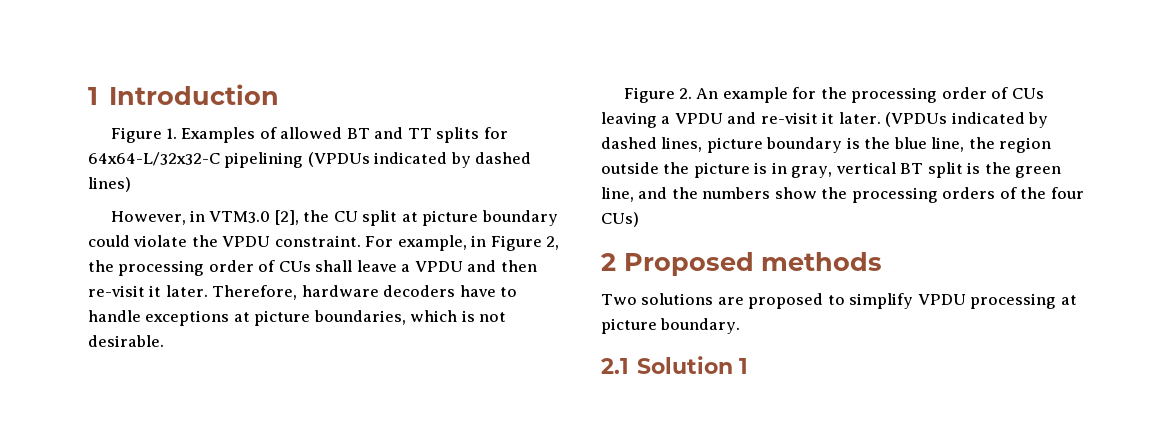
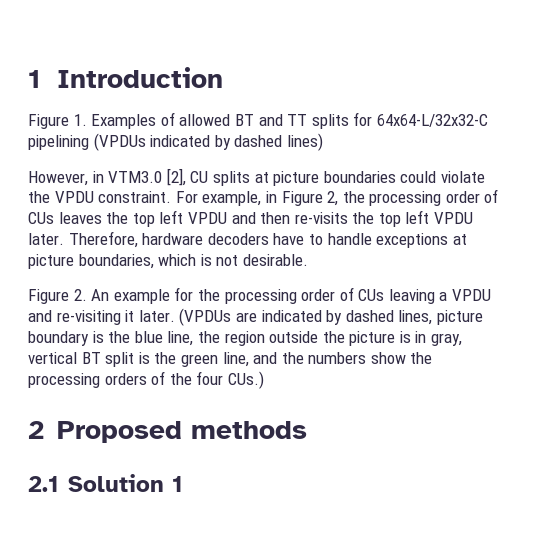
- However, in VTM3.0 [2], the CU split at picture boundary could violate the VPDU constraint.
+ However, in VTM3.0 [2], CU splits at picture boundaries could violate the VPDU constraint.
- For example, in Figure 2, the processing order of CUs shall leave a VPDU and then re-visit it later.
+ For example, in Figure 2, the processing order of CUs leaves the top left VPDU and then re-visits the top left VPDU later.
- Figure 2. An example for the processing order of CUs leaving a VPDU and re-visit it later.
+ Figure 2. An example for the processing order of CUs leaving a VPDU and re-visiting it later.
- (VPDUs indicated by dashed lines, picture boundary is the blue line, the region outside the picture is in gray, vertical BT split is the green line, and the numbers show the processing orders of the four CUs)
+ (VPDUs are indicated by dashed lines, picture boundary is the blue line, the region outside the picture is in gray, vertical BT split is the green line, and the numbers show the processing orders of the four CUs.)
- Two solutions are proposed to simplify VPDU processing at picture boundary.

